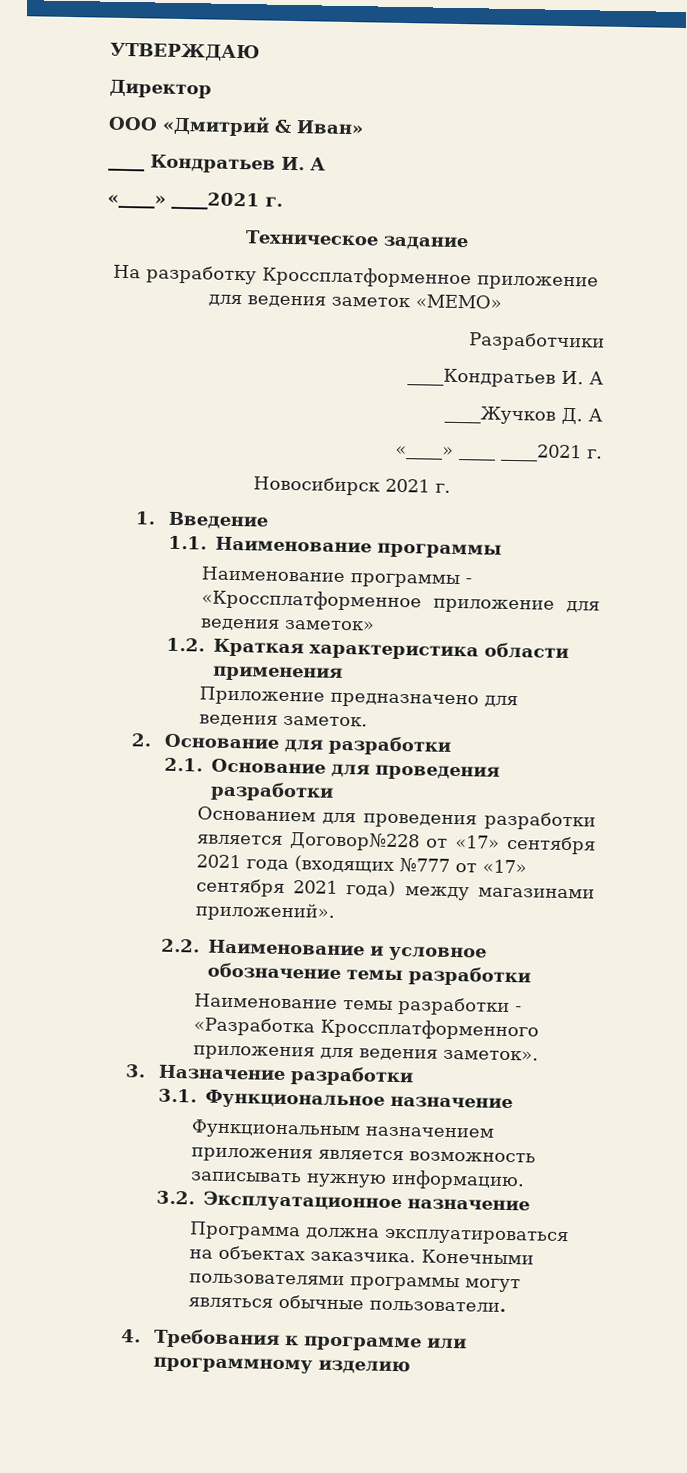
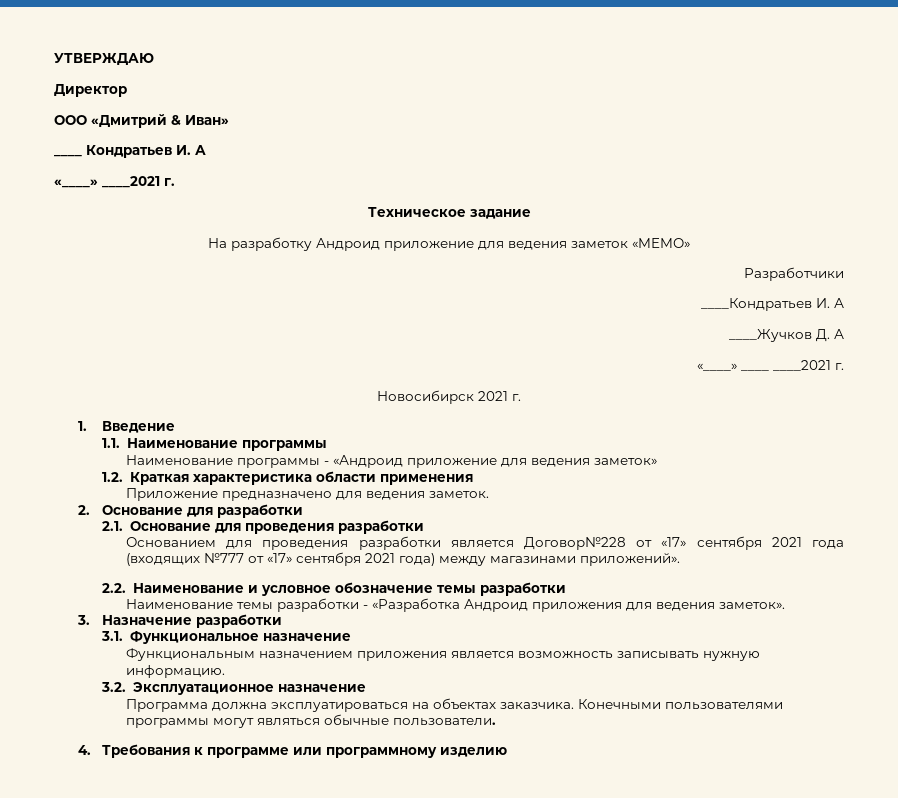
- На разработку Кроссплатформенное приложение для ведения заметок «MEMO»
+ На разработку Андроид приложение для ведения заметок «MEMO»
- Наименование программы - «Кроссплатформенное приложение для ведения заметок»
+ Наименование программы - «Андроид приложение для ведения заметок»
- Наименование темы разработки - «Разработка Кроссплатформенного приложения для ведения заметок».
+ Наименование темы разработки - «Разработка Андроид приложения для ведения заметок».

